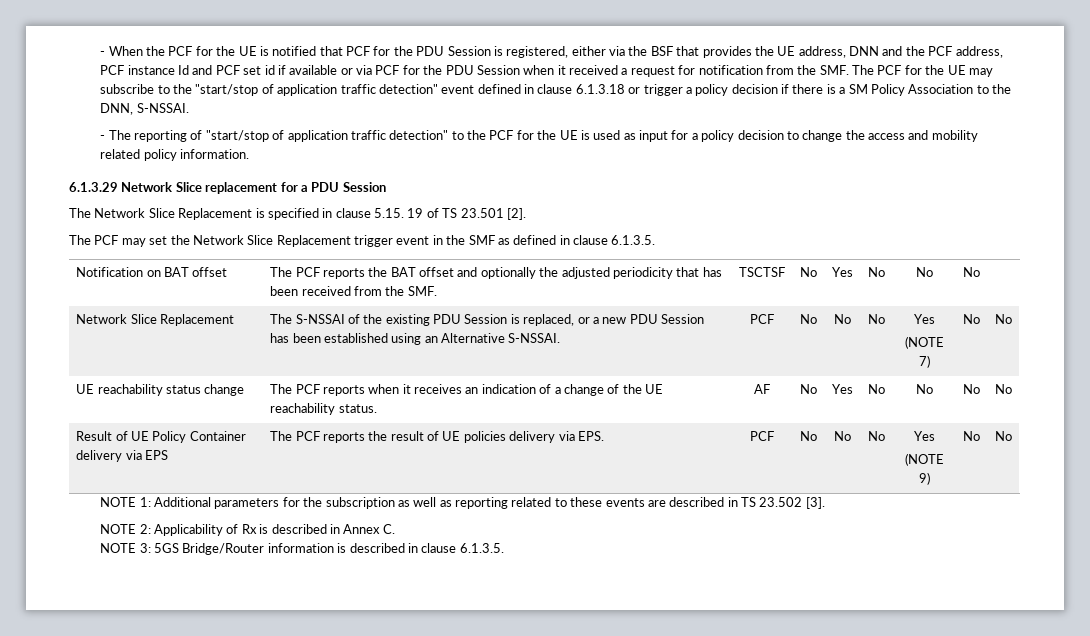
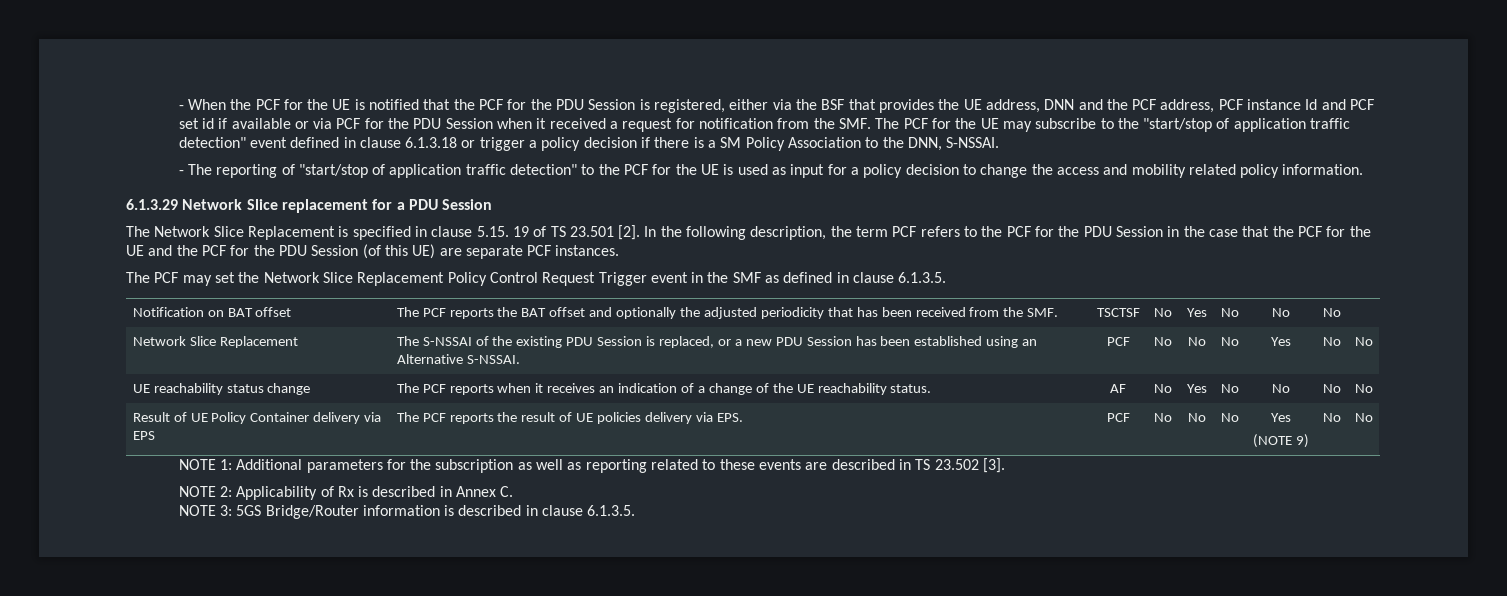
- - When the PCF for the UE is notified that PCF for the PDU Session is registered, either via the BSF that provides the UE address, DNN and the PCF address, PCF instance Id and PCF set id if available or via PCF for the PDU Session when it received a request for notification from the SMF. The PCF for the UE may subscribe to the "start/stop of application traffic detection" event defined in clause 6.1.3.18 or trigger a policy decision if there is a SM Policy Association to the DNN, S-NSSAI.
+ - When the PCF for the UE is notified that the PCF for the PDU Session is registered, either via the BSF that provides the UE address, DNN and the PCF address, PCF instance Id and PCF set id if available or via PCF for the PDU Session when it received a request for notification from the SMF. The PCF for the UE may subscribe to the "start/stop of application traffic detection" event defined in clause 6.1.3.18 or trigger a policy decision if there is a SM Policy Association to the DNN, S-NSSAI.
+ In the following description, the term PCF refers to the PCF for the PDU Session in the case that the PCF for the UE and the PCF for the PDU Session (of this UE) are separate PCF instances.
- The PCF may set the Network Slice Replacement trigger event in the SMF as defined in clause 6.1.3.5.
+ The PCF may set the Network Slice Replacement Policy Control Request Trigger event in the SMF as defined in clause 6.1.3.5.
- Network Slice Replacement | The S-NSSAI of the existing PDU Session is replaced, or a new PDU Session has been established using an Alternative S-NSSAI. | PCF | No | No | No | Yes
- (NOTE 7) | No | No
+ Network Slice Replacement | The S-NSSAI of the existing PDU Session is replaced, or a new PDU Session has been established using an Alternative S-NSSAI. | PCF | No | No | No | Yes | No | No

